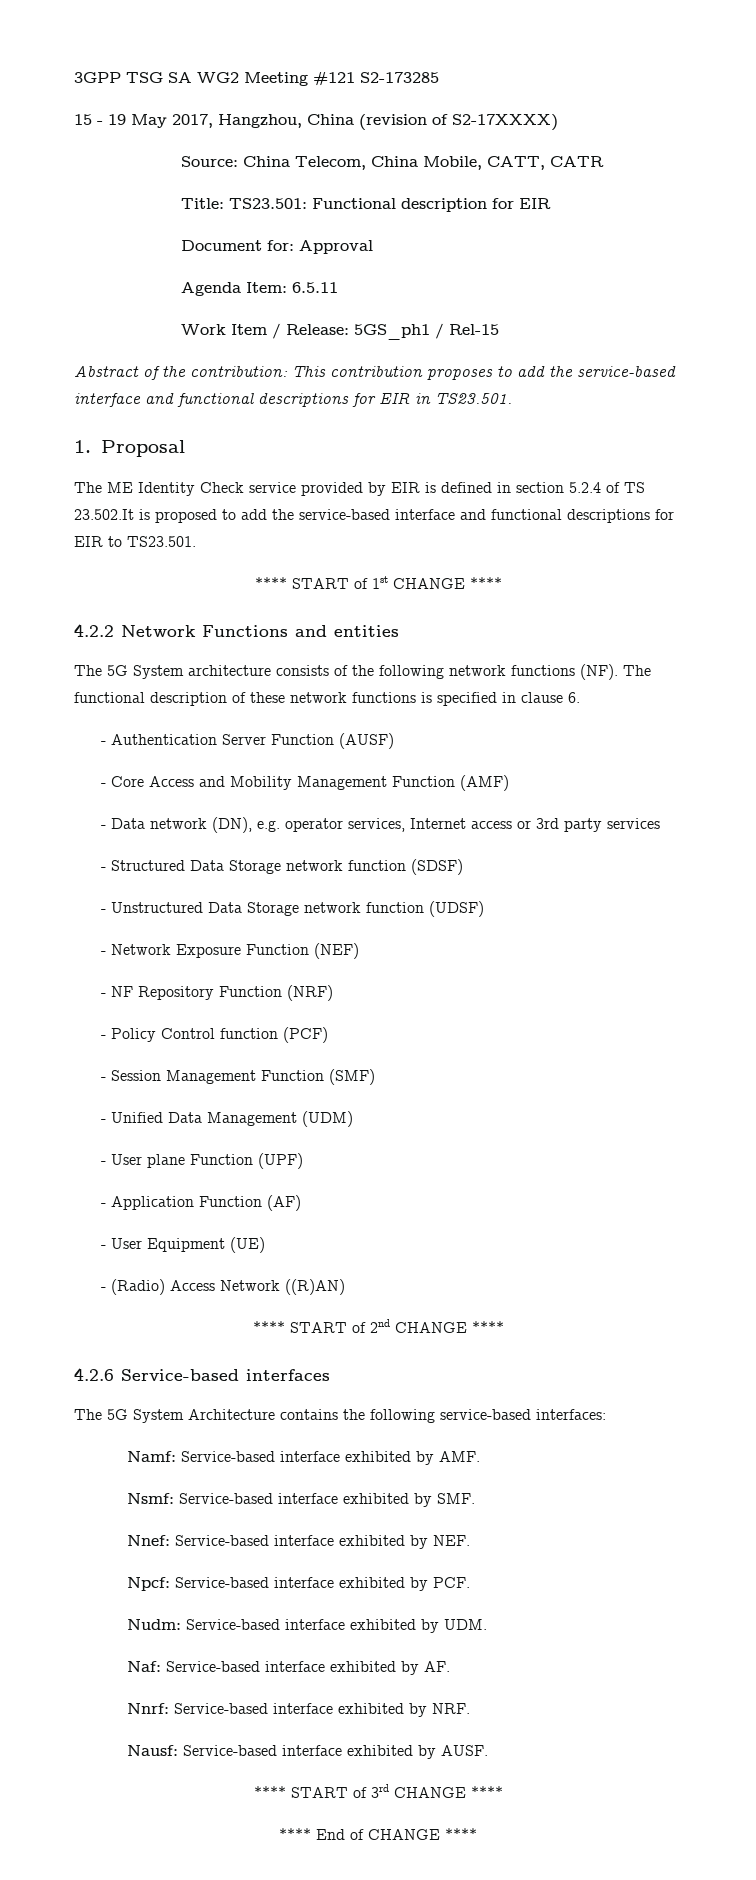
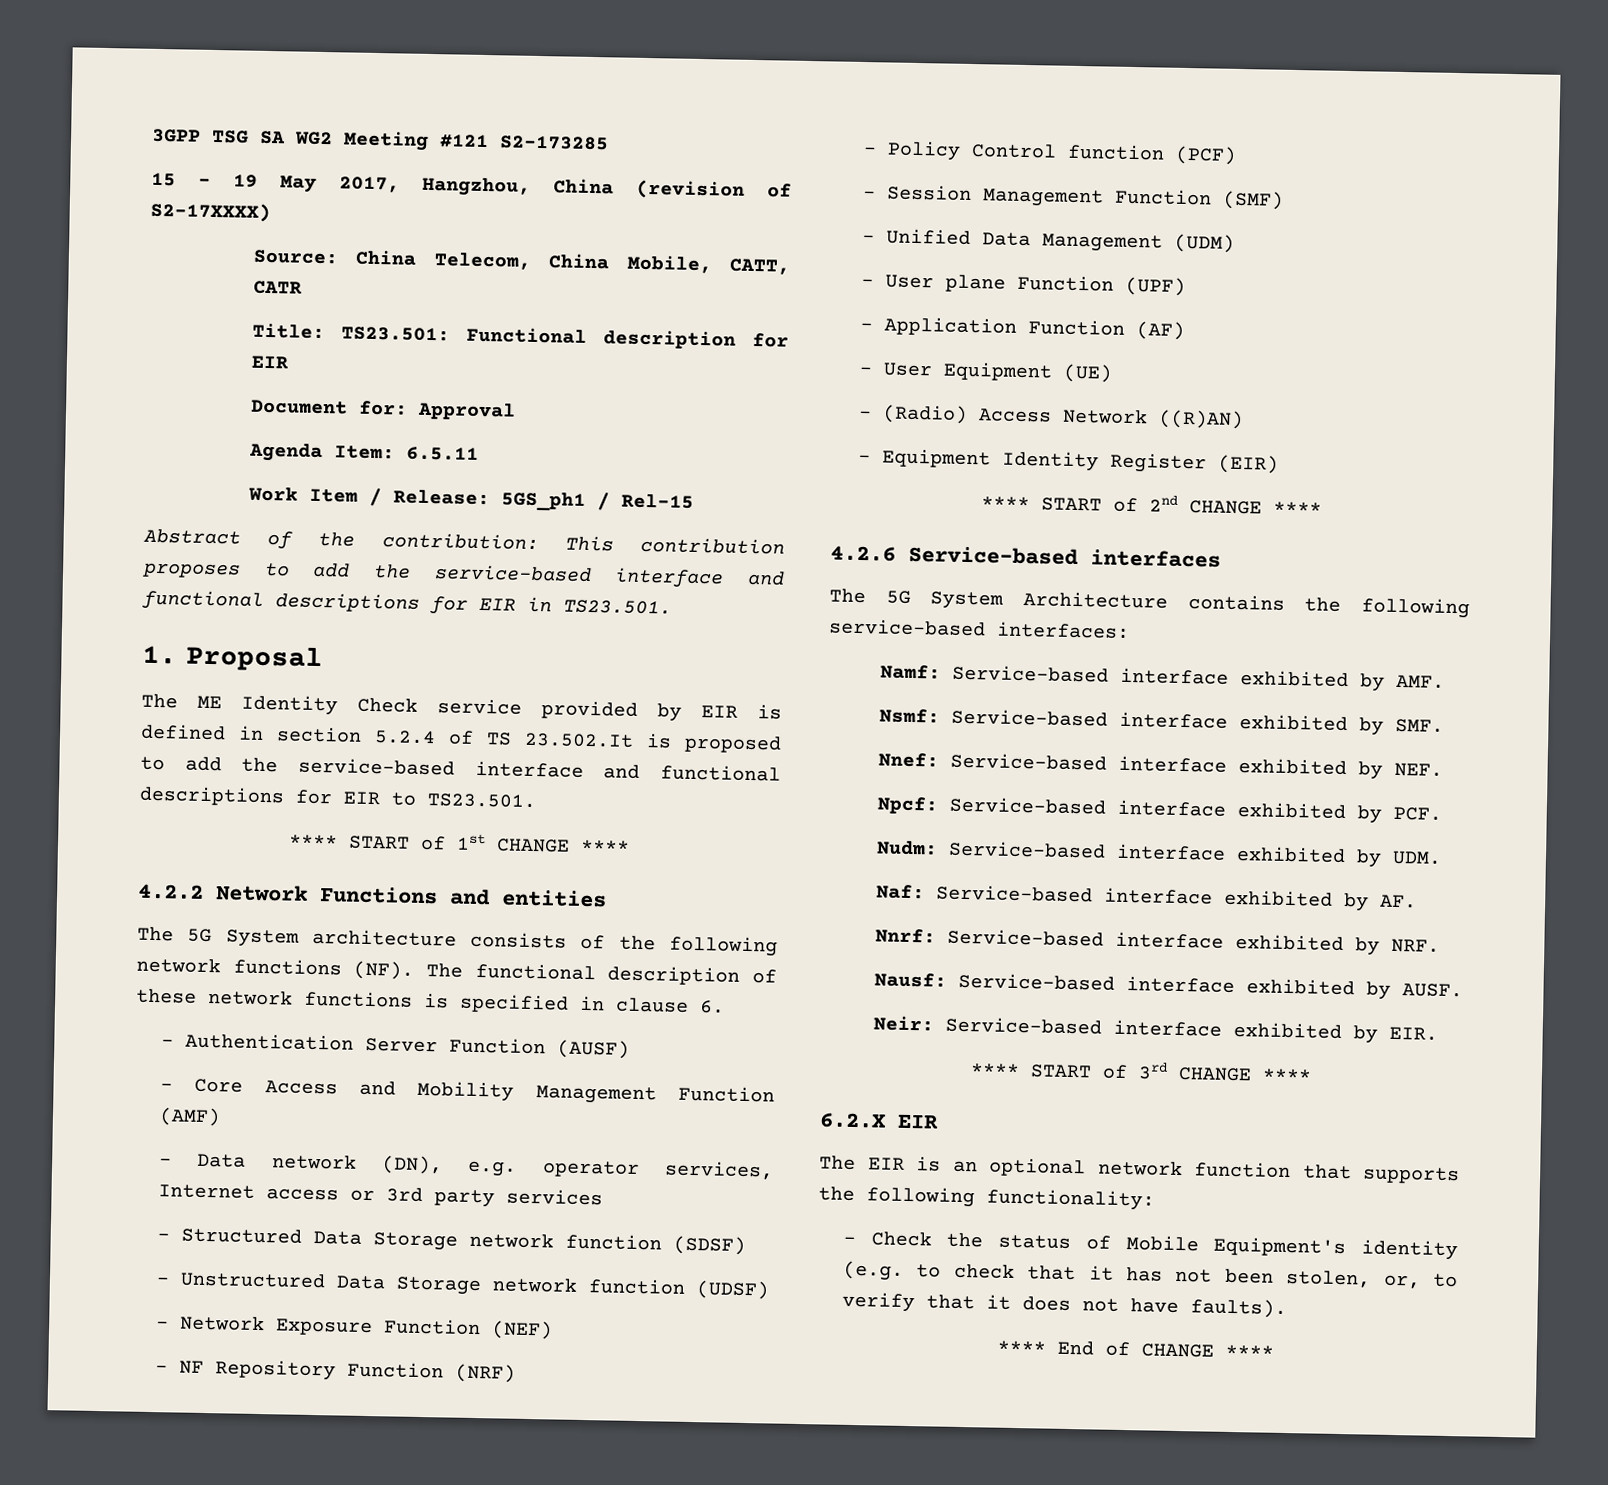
+ - Equipment Identity Register (EIR)
+ Neir: Service-based interface exhibited by EIR.
+ 6.2.X EIR
+ The EIR is an optional network function that supports the following functionality:
+ - Check the status of Mobile Equipment's identity (e.g. to check that it has not been stolen, or, to verify that it does not have faults).

